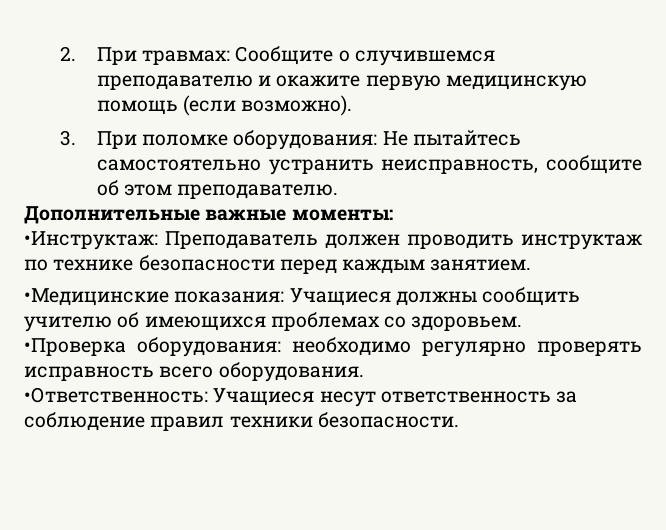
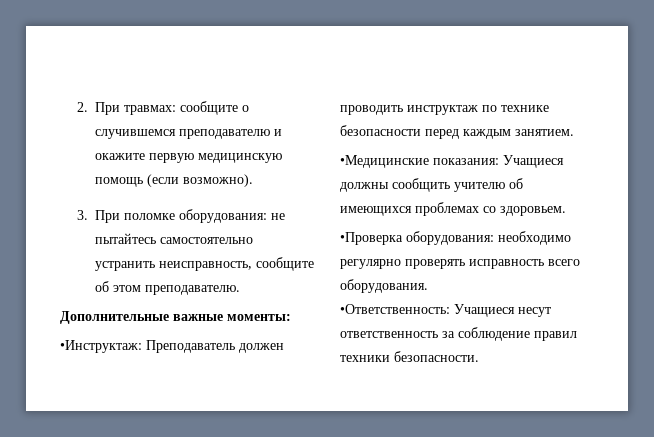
- 2. При травмах: Сообщите о случившемся преподавателю и окажите первую медицинскую помощь (если возможно).
+ 2. При травмах: сообщите о случившемся преподавателю и окажите первую медицинскую помощь (если возможно).
- 3. При поломке оборудования: Не пытайтесь самостоятельно устранить неисправность, сообщите об этом преподавателю.
+ 3. При поломке оборудования: не пытайтесь самостоятельно устранить неисправность, сообщите об этом преподавателю.

